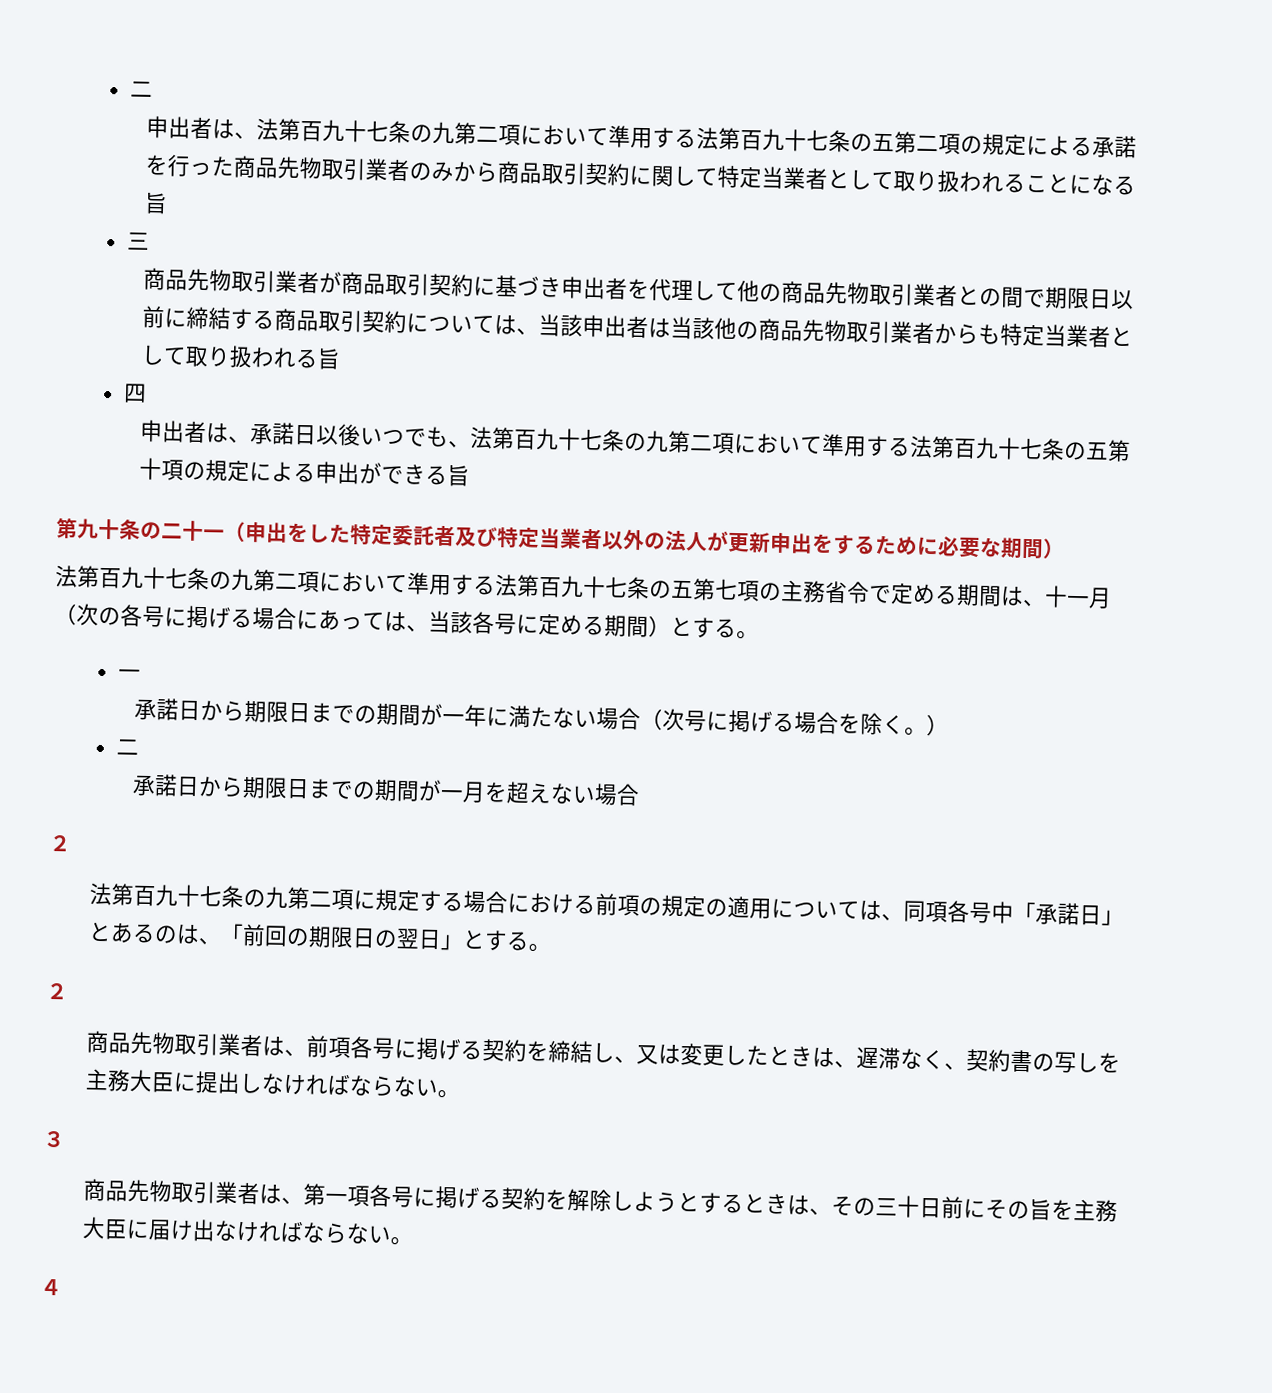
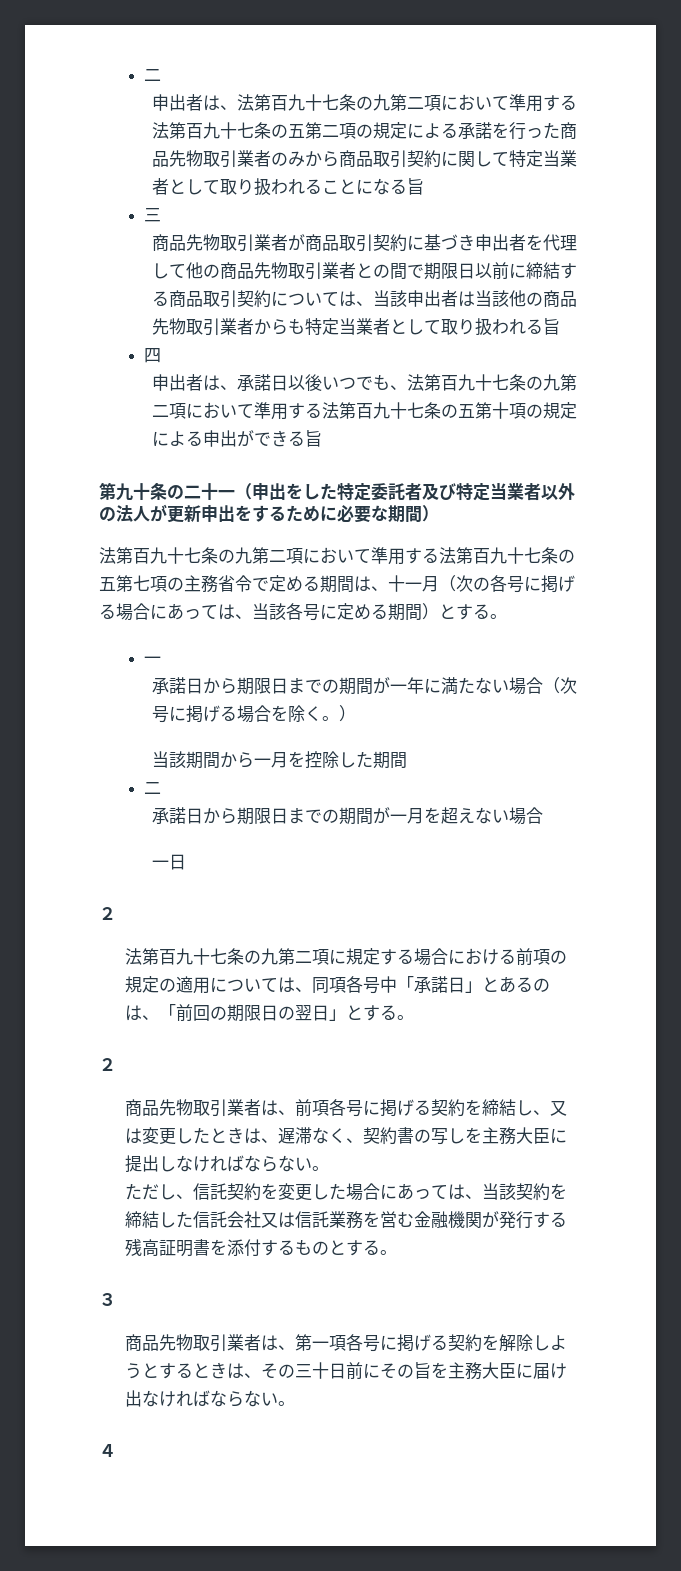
+ 当該期間から一月を控除した期間
+ 一日
+ ただし、信託契約を変更した場合にあっては、当該契約を締結した信託会社又は信託業務を営む金融機関が発行する残高証明書を添付するものとする。

